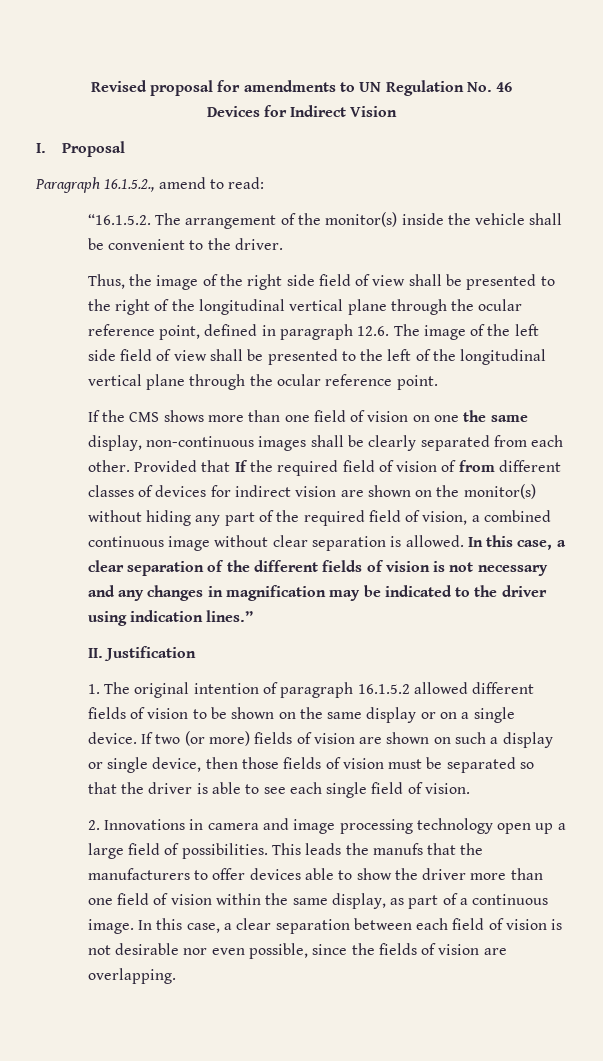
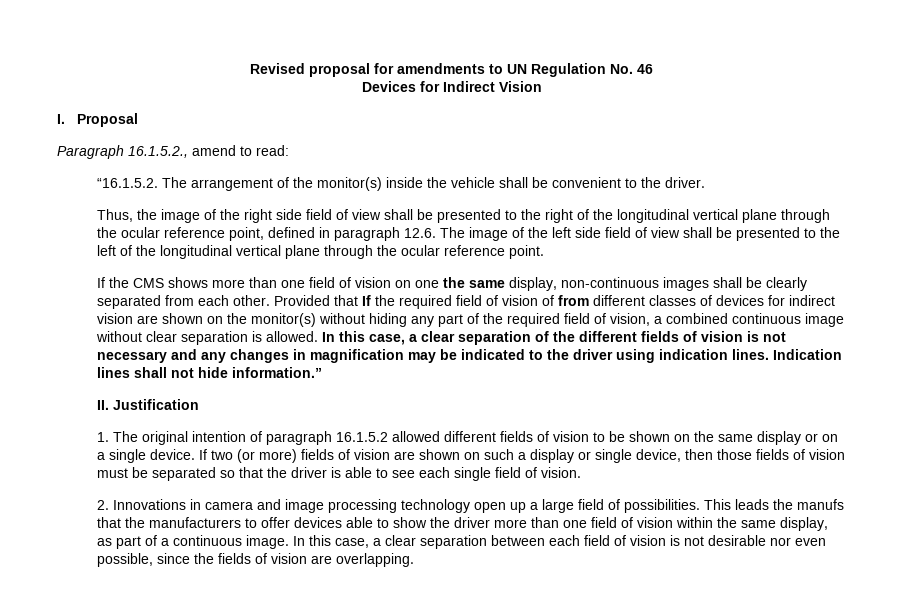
- In this case, a clear separation of the different fields of vision is not necessary and any changes in magnification may be indicated to the driver using indication lines.”
+ In this case, a clear separation of the different fields of vision is not necessary and any changes in magnification may be indicated to the driver using indication lines. Indication lines shall not hide information.”

